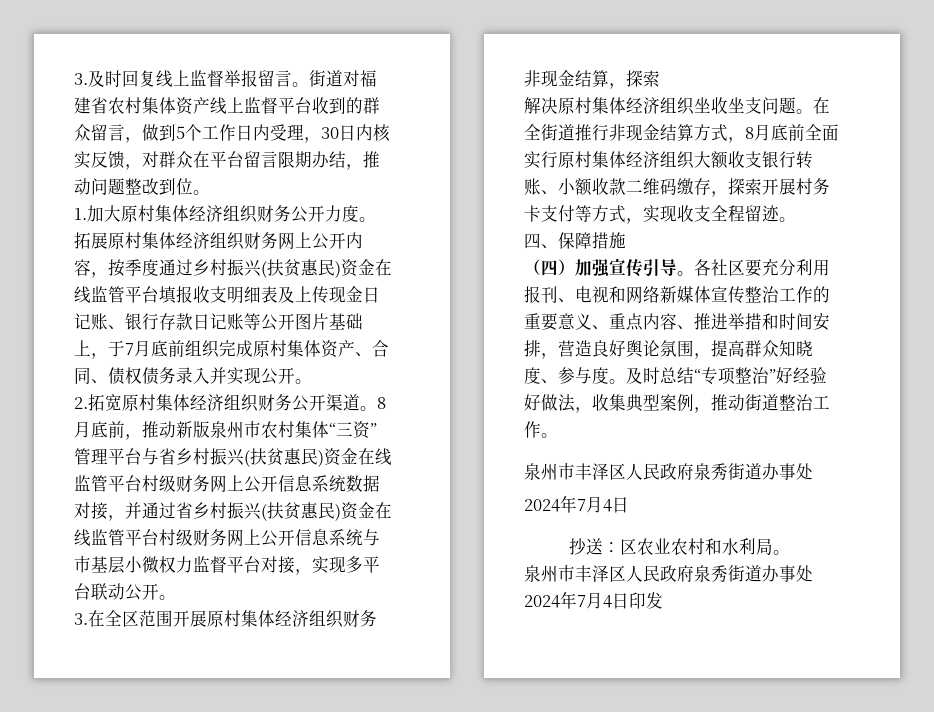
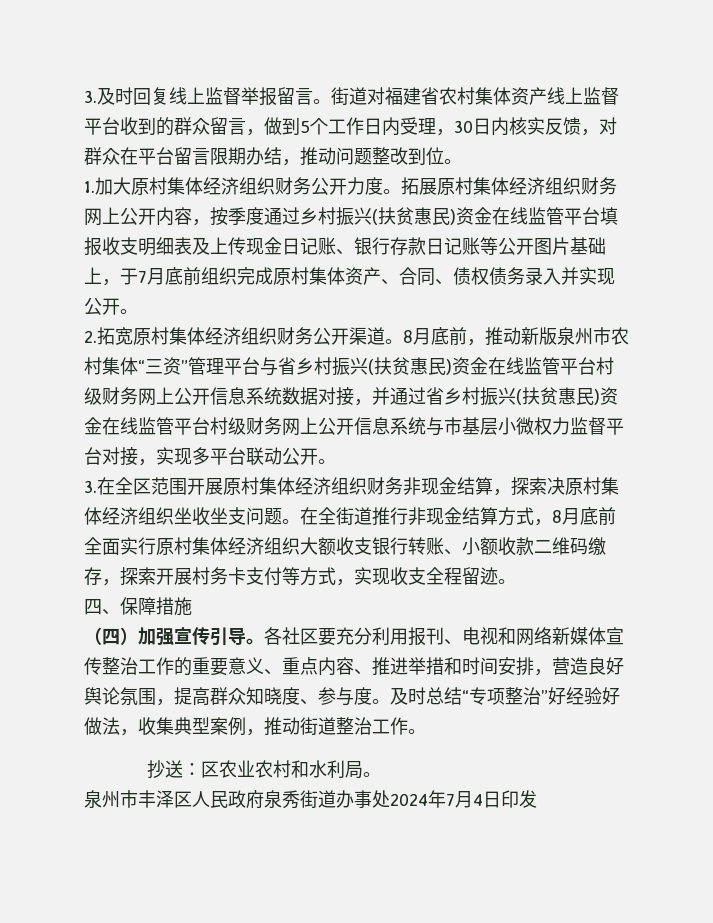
- 3.在全区范围开展原村集体经济组织财务非现金结算，探索
- 解决原村集体经济组织坐收坐支问题。
+ 3.在全区范围开展原村集体经济组织财务非现金结算，探索决原村集体经济组织坐收坐支问题。
  及时总结“专项整治”好经验好做法，收集典型案例，推动街道整治工作。
- 泉州市丰泽区人民政府泉秀街道办事处
- 2024年7月4日

